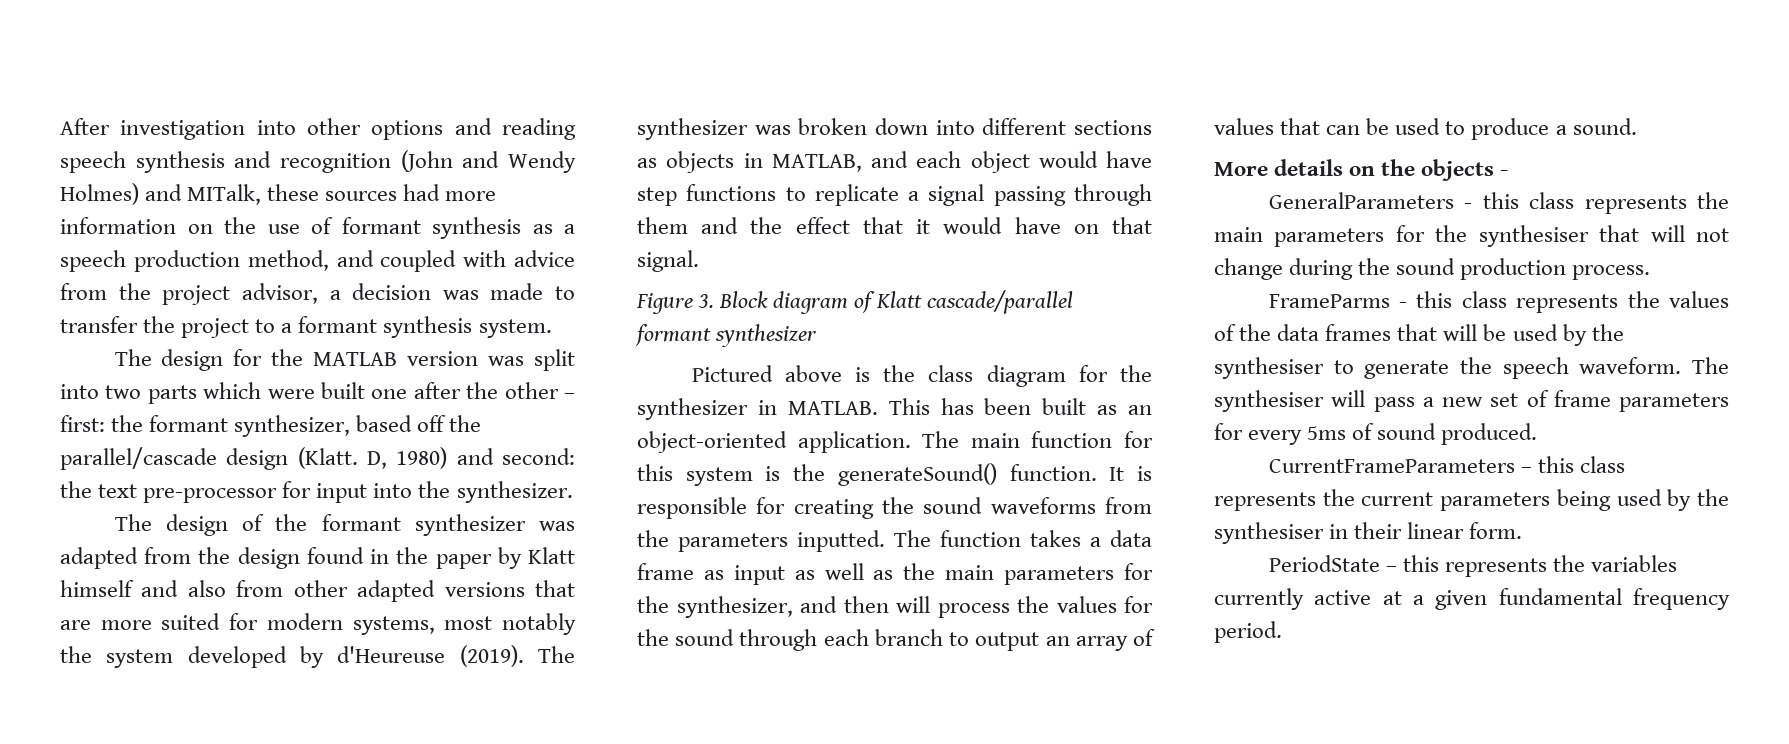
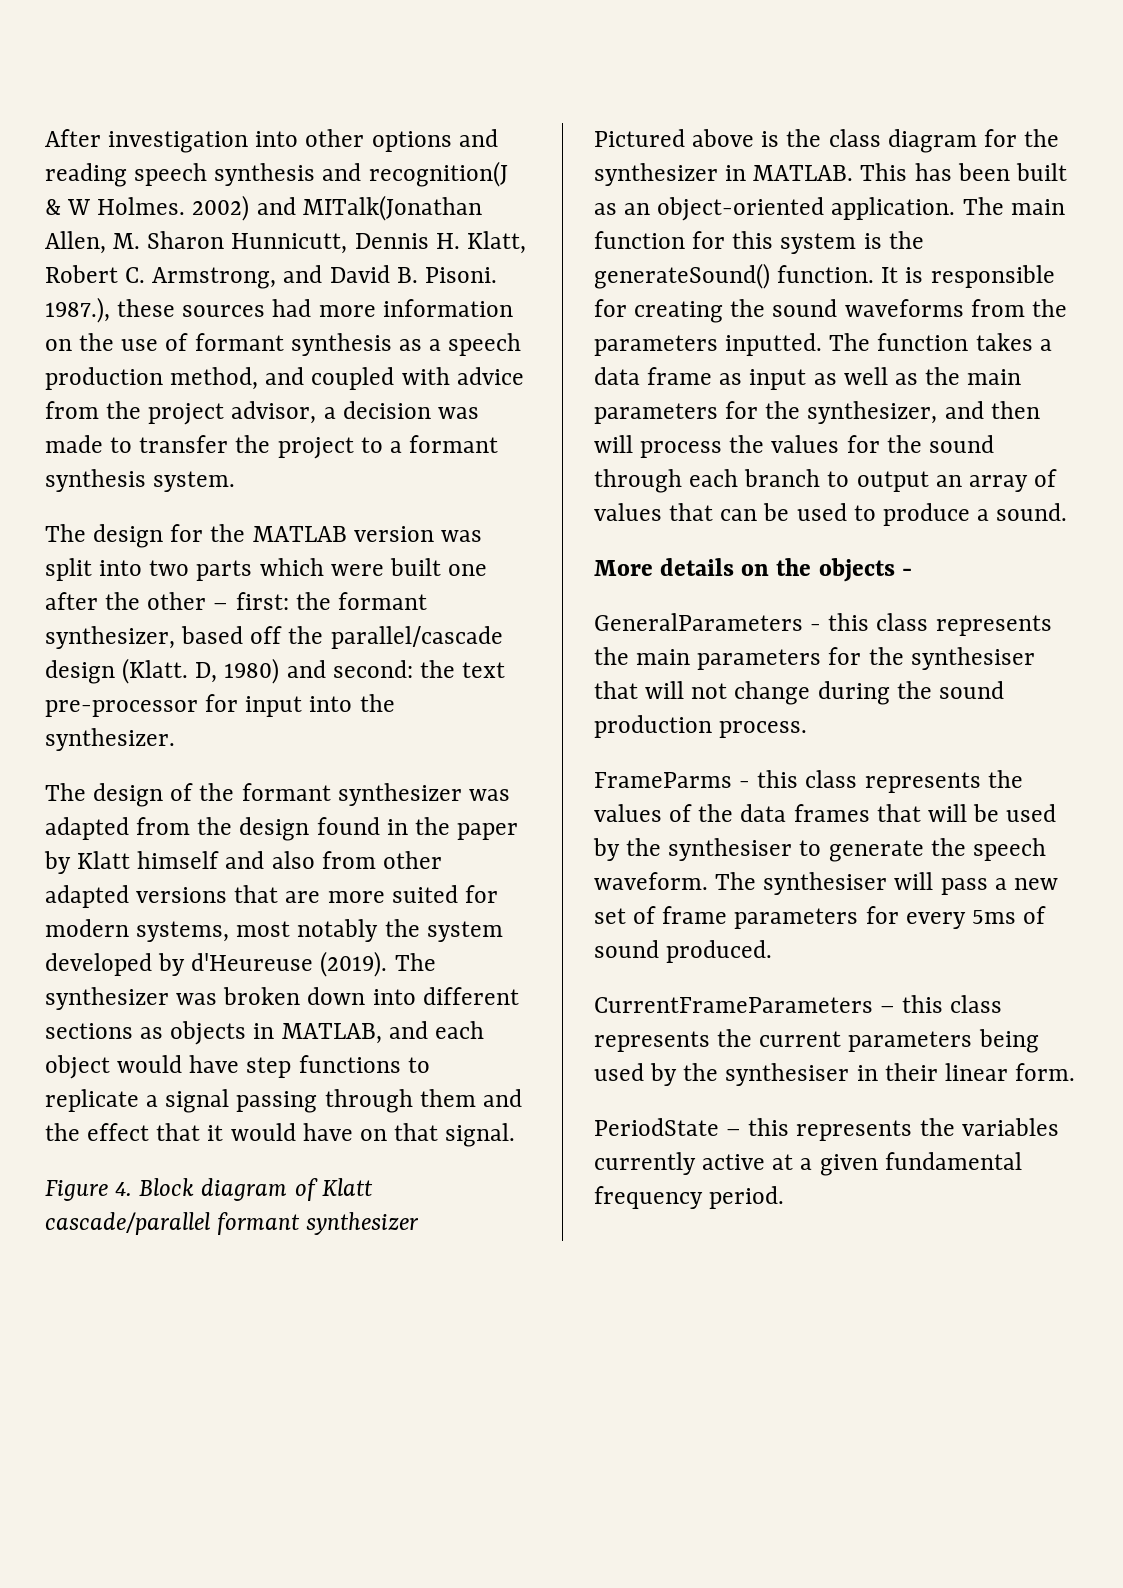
- After investigation into other options and reading speech synthesis and recognition (John and Wendy Holmes) and MITalk, these sources had more information on the use of formant synthesis as a speech production method, and coupled with advice from the project advisor, a decision was made to transfer the project to a formant synthesis system.
+ After investigation into other options and reading speech synthesis and recognition(J & W Holmes. 2002) and MITalk(Jonathan Allen, M. Sharon Hunnicutt, Dennis H. Klatt, Robert C. Armstrong, and David B. Pisoni. 1987.), these sources had more information on the use of formant synthesis as a speech production method, and coupled with advice from the project advisor, a decision was made to transfer the project to a formant synthesis system.
- Figure 3. Block diagram of Klatt cascade/parallel formant synthesizer
+ Figure 4. Block diagram of Klatt cascade/parallel formant synthesizer

